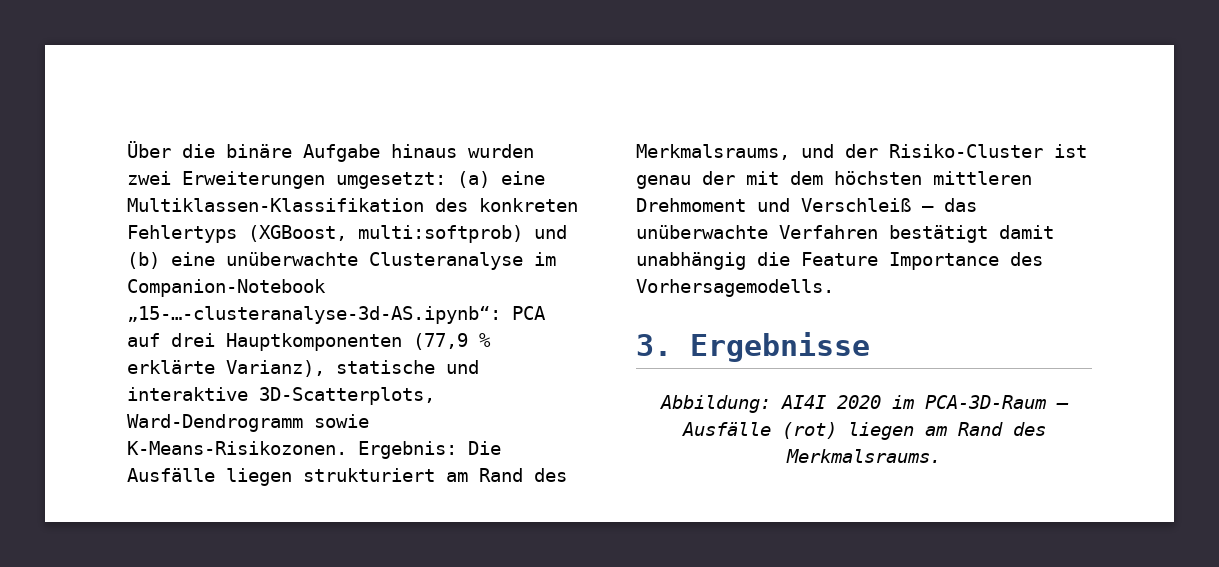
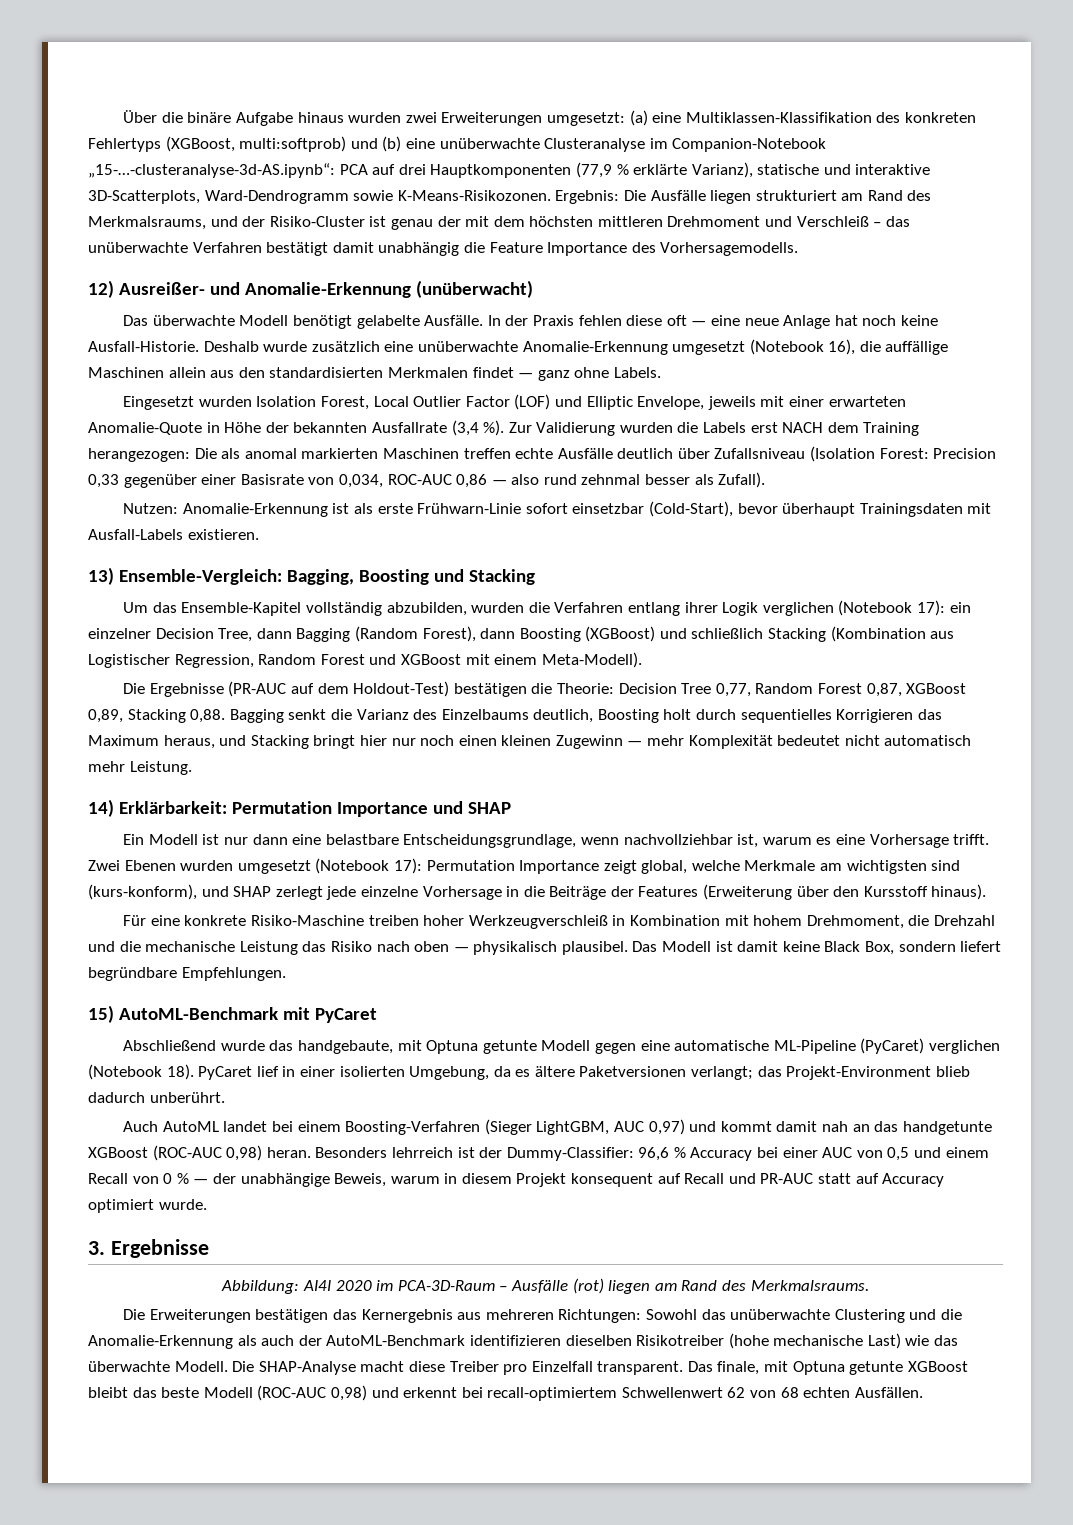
+ 12) Ausreißer- und Anomalie-Erkennung (unüberwacht)
+ Das überwachte Modell benötigt gelabelte Ausfälle. In der Praxis fehlen diese oft — eine neue Anlage hat noch keine Ausfall-Historie. Deshalb wurde zusätzlich eine unüberwachte Anomalie-Erkennung umgesetzt (Notebook 16), die auffällige Maschinen allein aus den standardisierten Merkmalen findet — ganz ohne Labels.
+ Eingesetzt wurden Isolation Forest, Local Outlier Factor (LOF) und Elliptic Envelope, jeweils mit einer erwarteten Anomalie-Quote in Höhe der bekannten Ausfallrate (3,4 %). Zur Validierung wurden die Labels erst NACH dem Training herangezogen: Die als anomal markierten Maschinen treffen echte Ausfälle deutlich über Zufallsniveau (Isolation Forest: Precision 0,33 gegenüber einer Basisrate von 0,034, ROC-AUC 0,86 — also rund zehnmal besser als Zufall).
+ Nutzen: Anomalie-Erkennung ist als erste Frühwarn-Linie sofort einsetzbar (Cold-Start), bevor überhaupt Trainingsdaten mit Ausfall-Labels existieren.
+ 13) Ensemble-Vergleich: Bagging, Boosting und Stacking
+ Um das Ensemble-Kapitel vollständig abzubilden, wurden die Verfahren entlang ihrer Logik verglichen (Notebook 17): ein einzelner Decision Tree, dann Bagging (Random Forest), dann Boosting (XGBoost) und schließlich Stacking (Kombination aus Logistischer Regression, Random Forest und XGBoost mit einem Meta-Modell).
+ Die Ergebnisse (PR-AUC auf dem Holdout-Test) bestätigen die Theorie: Decision Tree 0,77, Random Forest 0,87, XGBoost 0,89, Stacking 0,88. Bagging senkt die Varianz des Einzelbaums deutlich, Boosting holt durch sequentielles Korrigieren das Maximum heraus, und Stacking bringt hier nur noch einen kleinen Zugewinn — mehr Komplexität bedeutet nicht automatisch mehr Leistung.
+ 14) Erklärbarkeit: Permutation Importance und SHAP
+ Ein Modell ist nur dann eine belastbare Entscheidungsgrundlage, wenn nachvollziehbar ist, warum es eine Vorhersage trifft. Zwei Ebenen wurden umgesetzt (Notebook 17): Permutation Importance zeigt global, welche Merkmale am wichtigsten sind (kurs-konform), und SHAP zerlegt jede einzelne Vorhersage in die Beiträge der Features (Erweiterung über den Kursstoff hinaus).
+ Für eine konkrete Risiko-Maschine treiben hoher Werkzeugverschleiß in Kombination mit hohem Drehmoment, die Drehzahl und die mechanische Leistung das Risiko nach oben — physikalisch plausibel. Das Modell ist damit keine Black Box, sondern liefert begründbare Empfehlungen.
+ 15) AutoML-Benchmark mit PyCaret
+ Abschließend wurde das handgebaute, mit Optuna getunte Modell gegen eine automatische ML-Pipeline (PyCaret) verglichen (Notebook 18). PyCaret lief in einer isolierten Umgebung, da es ältere Paketversionen verlangt; das Projekt-Environment blieb dadurch unberührt.
+ Auch AutoML landet bei einem Boosting-Verfahren (Sieger LightGBM, AUC 0,97) und kommt damit nah an das handgetunte XGBoost (ROC-AUC 0,98) heran. Besonders lehrreich ist der Dummy-Classifier: 96,6 % Accuracy bei einer AUC von 0,5 und einem Recall von 0 % — der unabhängige Beweis, warum in diesem Projekt konsequent auf Recall und PR-AUC statt auf Accuracy optimiert wurde.
+ Die Erweiterungen bestätigen das Kernergebnis aus mehreren Richtungen: Sowohl das unüberwachte Clustering und die Anomalie-Erkennung als auch der AutoML-Benchmark identifizieren dieselben Risikotreiber (hohe mechanische Last) wie das überwachte Modell. Die SHAP-Analyse macht diese Treiber pro Einzelfall transparent. Das finale, mit Optuna getunte XGBoost bleibt das beste Modell (ROC-AUC 0,98) und erkennt bei recall-optimiertem Schwellenwert 62 von 68 echten Ausfällen.

